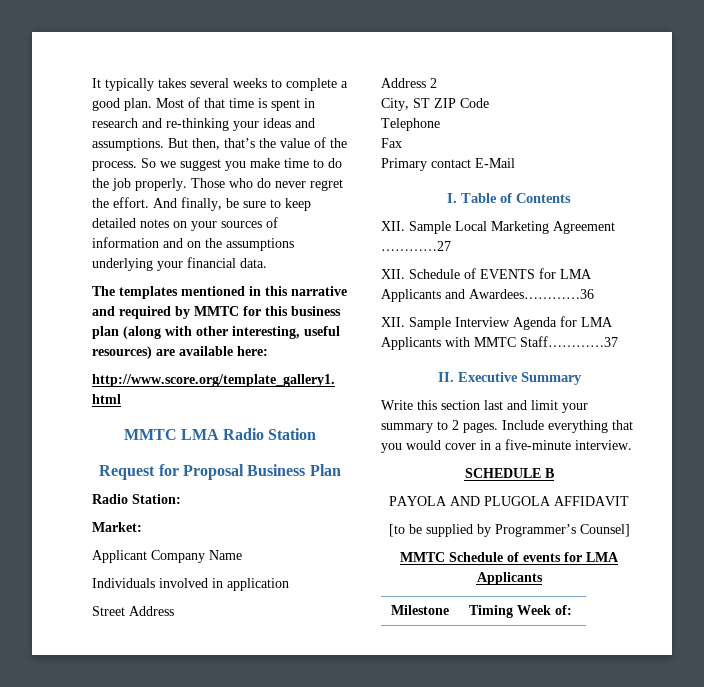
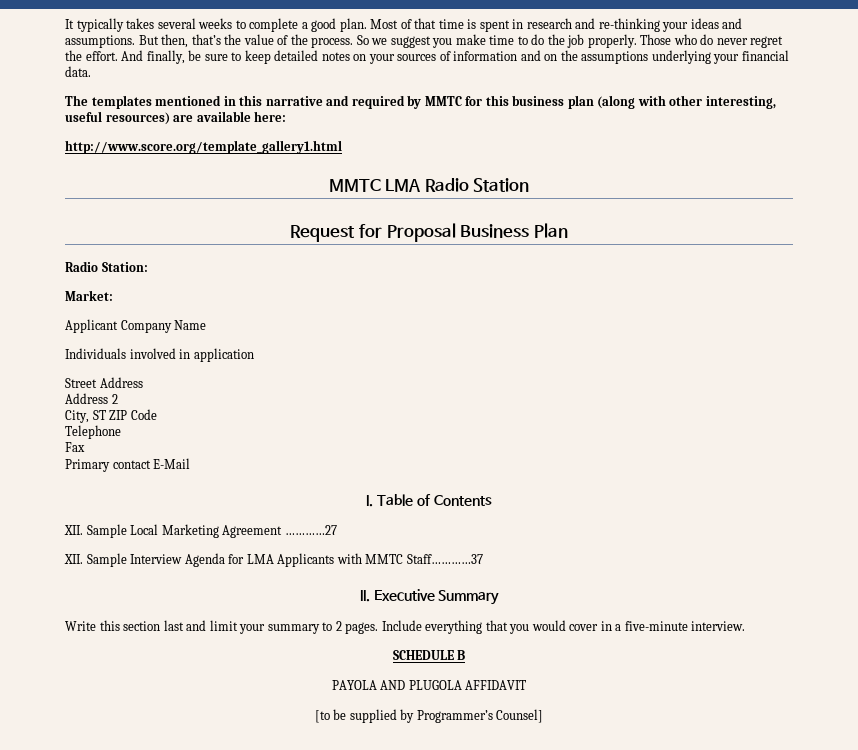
- XII. Schedule of EVENTS for LMA Applicants and Awardees…………36
- MMTC Schedule of events for LMA Applicants
- Milestone | Timing Week of:

